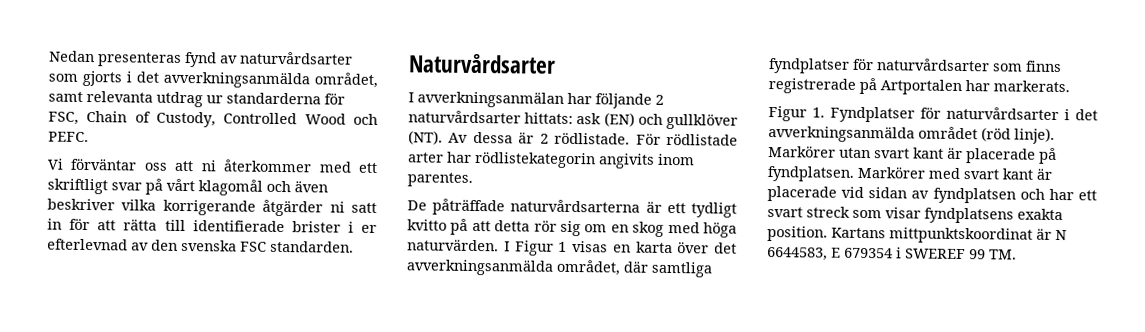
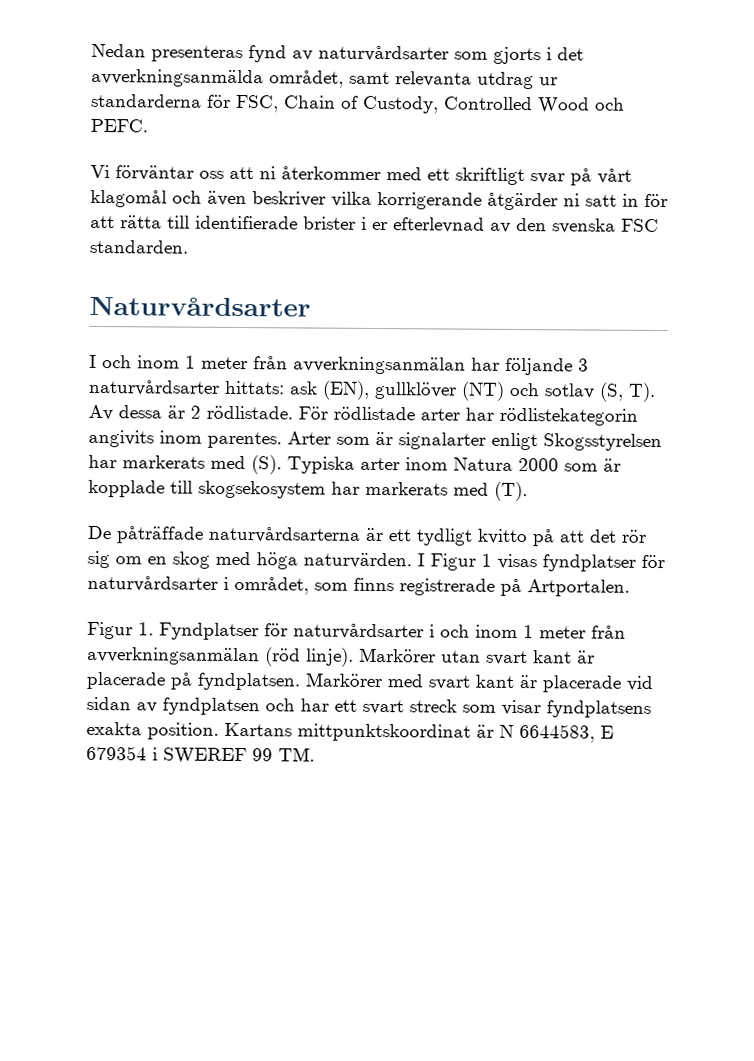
- I avverkningsanmälan har följande 2 naturvårdsarter hittats: ask (EN) och gullklöver (NT). Av dessa är 2 rödlistade.
+ I och inom 1 meter från avverkningsanmälan har följande 3 naturvårdsarter hittats: ask (EN), gullklöver (NT) och sotlav (S, T). Av dessa är 2 rödlistade.
+ Arter som är signalarter enligt Skogsstyrelsen har markerats med (S). Typiska arter inom Natura 2000 som är kopplade till skogsekosystem har markerats med (T).
- De påträffade naturvårdsarterna är ett tydligt kvitto på att detta rör sig om en skog med höga naturvärden.
+ De påträffade naturvårdsarterna är ett tydligt kvitto på att det rör sig om en skog med höga naturvärden.
- I Figur 1 visas en karta över det avverkningsanmälda området, där samtliga fyndplatser för naturvårdsarter som finns registrerade på Artportalen har markerats.
+ I Figur 1 visas fyndplatser för naturvårdsarter i området, som finns registrerade på Artportalen.
- Figur 1. Fyndplatser för naturvårdsarter i det avverkningsanmälda området (röd linje).
+ Figur 1. Fyndplatser för naturvårdsarter i och inom 1 meter från avverkningsanmälan (röd linje).

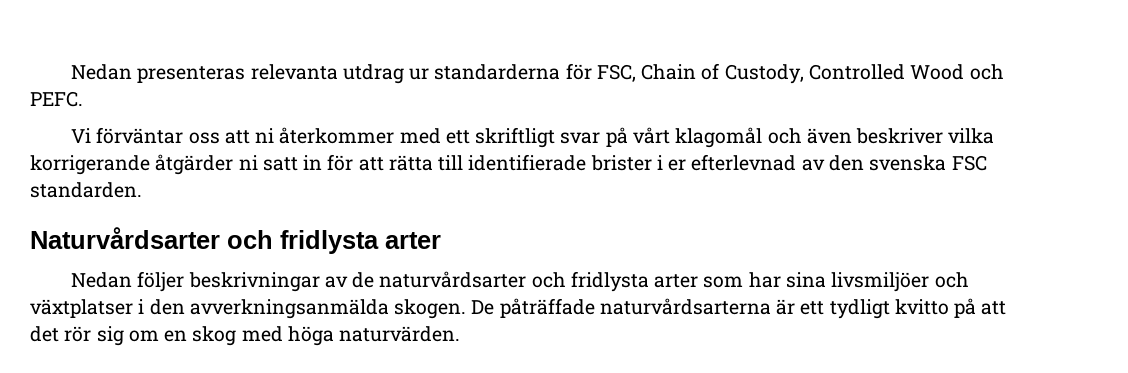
- Nedan presenteras fynd av naturvårdsarter som gjorts i det avverkningsanmälda området, samt relevanta utdrag ur standarderna för FSC, Chain of Custody, Controlled Wood och PEFC.
+ Nedan presenteras relevanta utdrag ur standarderna för FSC, Chain of Custody, Controlled Wood och PEFC.
- Naturvårdsarter
- I och inom 1 meter från avverkningsanmälan har följande 3 naturvårdsarter hittats: ask (EN), gullklöver (NT) och sotlav (S, T). Av dessa är 2 rödlistade. För rödlistade arter har rödlistekategorin angivits inom parentes. Arter som är signalarter enligt Skogsstyrelsen har markerats med (S). Typiska arter inom Natura 2000 som är kopplade till skogsekosystem har markerats med (T).
- De påträffade naturvårdsarterna är ett tydligt kvitto på att det rör sig om en skog med höga naturvärden. I Figur 1 visas fyndplatser för naturvårdsarter i området, som finns registrerade på Artportalen.
- Figur 1. Fyndplatser för naturvårdsarter i och inom 1 meter från avverkningsanmälan (röd linje). Markörer utan svart kant är placerade på fyndplatsen. Markörer med svart kant är placerade vid sidan av fyndplatsen och har ett svart streck som visar fyndplatsens exakta position. Kartans mittpunktskoordinat är N 6644583, E 679354 i SWEREF 99 TM.
+ Naturvårdsarter och fridlysta arter
+ Nedan följer beskrivningar av de naturvårdsarter och fridlysta arter som har sina livsmiljöer och växtplatser i den avverkningsanmälda skogen. De påträffade naturvårdsarterna är ett tydligt kvitto på att det rör sig om en skog med höga naturvärden.

